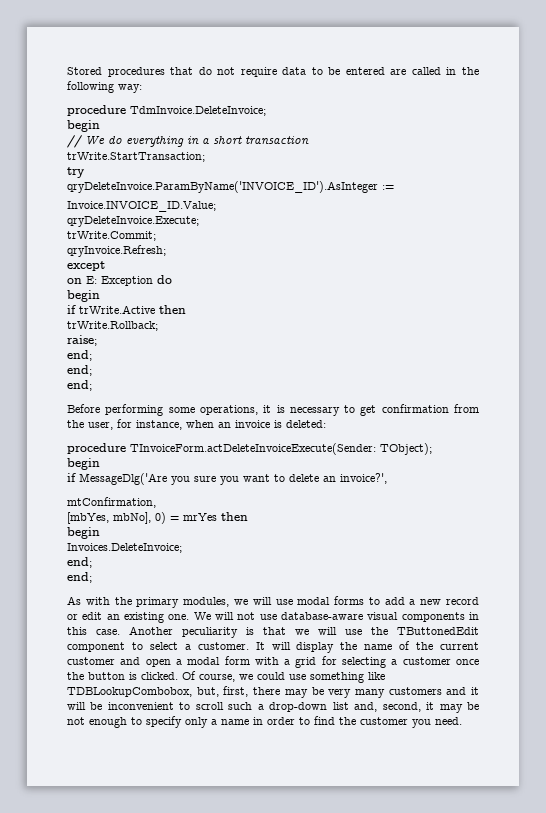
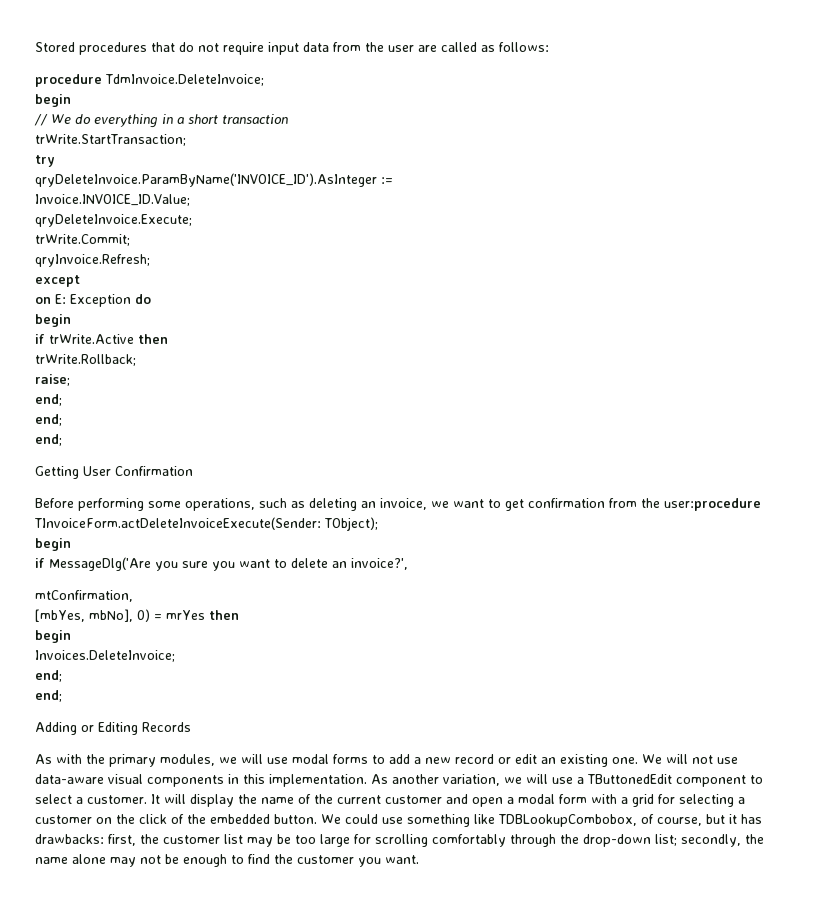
- Stored procedures that do not require data to be entered are called in the following way:
+ Stored procedures that do not require input data from the user are called as follows:
+ Getting User Confirmation
- Before performing some operations, it is necessary to get confirmation from the user, for instance, when an invoice is deleted:
- procedure TInvoiceForm.actDeleteInvoiceExecute(Sender: TObject);
+ Before performing some operations, such as deleting an invoice, we want to get confirmation from the user:procedure TInvoiceForm.actDeleteInvoiceExecute(Sender: TObject);
+ Adding or Editing Records
- We will not use database-aware visual components in this case. Another peculiarity is that we will use the TButtonedEdit component to select a customer.
+ We will not use data-aware visual components in this implementation. As another variation, we will use a TButtonedEdit component to select a customer.
- It will display the name of the current customer and open a modal form with a grid for selecting a customer once the button is clicked. Of course, we could use something like TDBLookupCombobox, but, first, there may be very many customers and it will be inconvenient to scroll such a drop-down list and, second, it may be not enough to specify only a name in order to find the customer you need.
+ It will display the name of the current customer and open a modal form with a grid for selecting a customer on the click of the embedded button. We could use something like TDBLookupCombobox, of course, but it has drawbacks: first, the customer list may be too large for scrolling comfortably through the drop-down list; secondly, the name alone may not be enough to find the customer you want.

